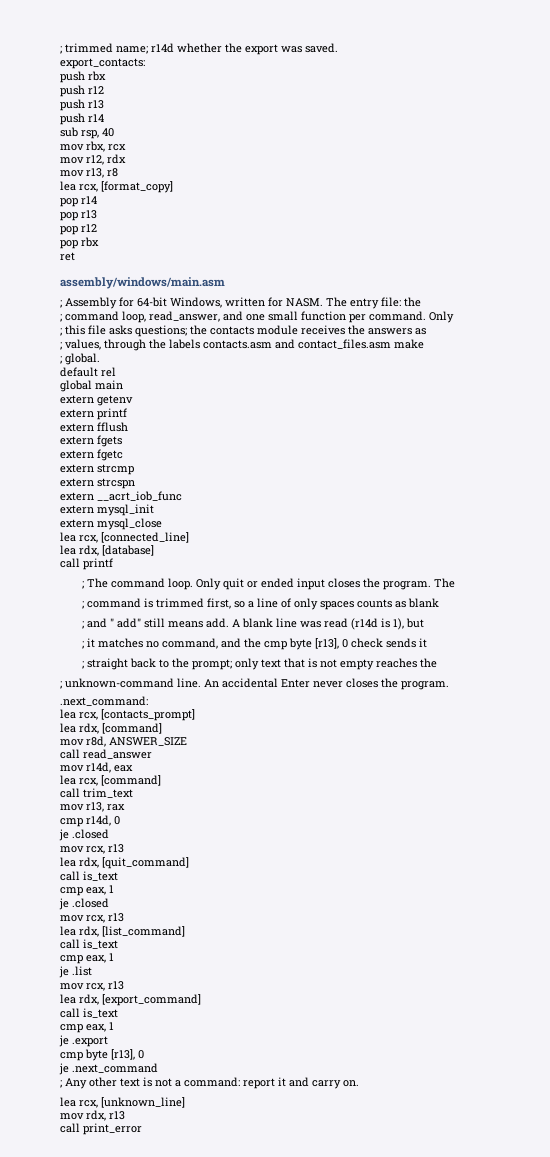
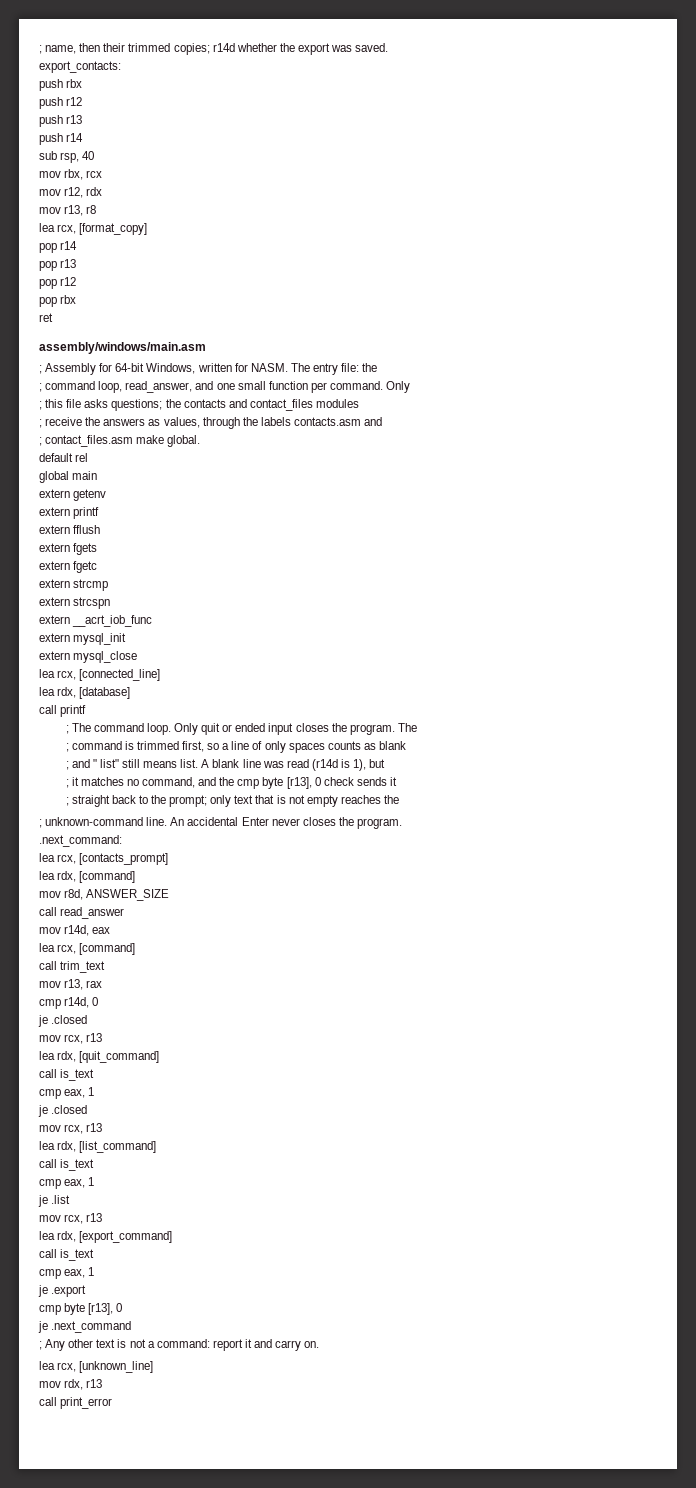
- ; trimmed name; r14d whether the export was saved.
+ ; name, then their trimmed copies; r14d whether the export was saved.
- ; this file asks questions; the contacts module receives the answers as
- ; values, through the labels contacts.asm and contact_files.asm make
- ; global.
+ ; this file asks questions; the contacts and contact_files modules
+ ; receive the answers as values, through the labels contacts.asm and
+ ; contact_files.asm make global.
- ; and " add" still means add.
+ ; and " list" still means list.

